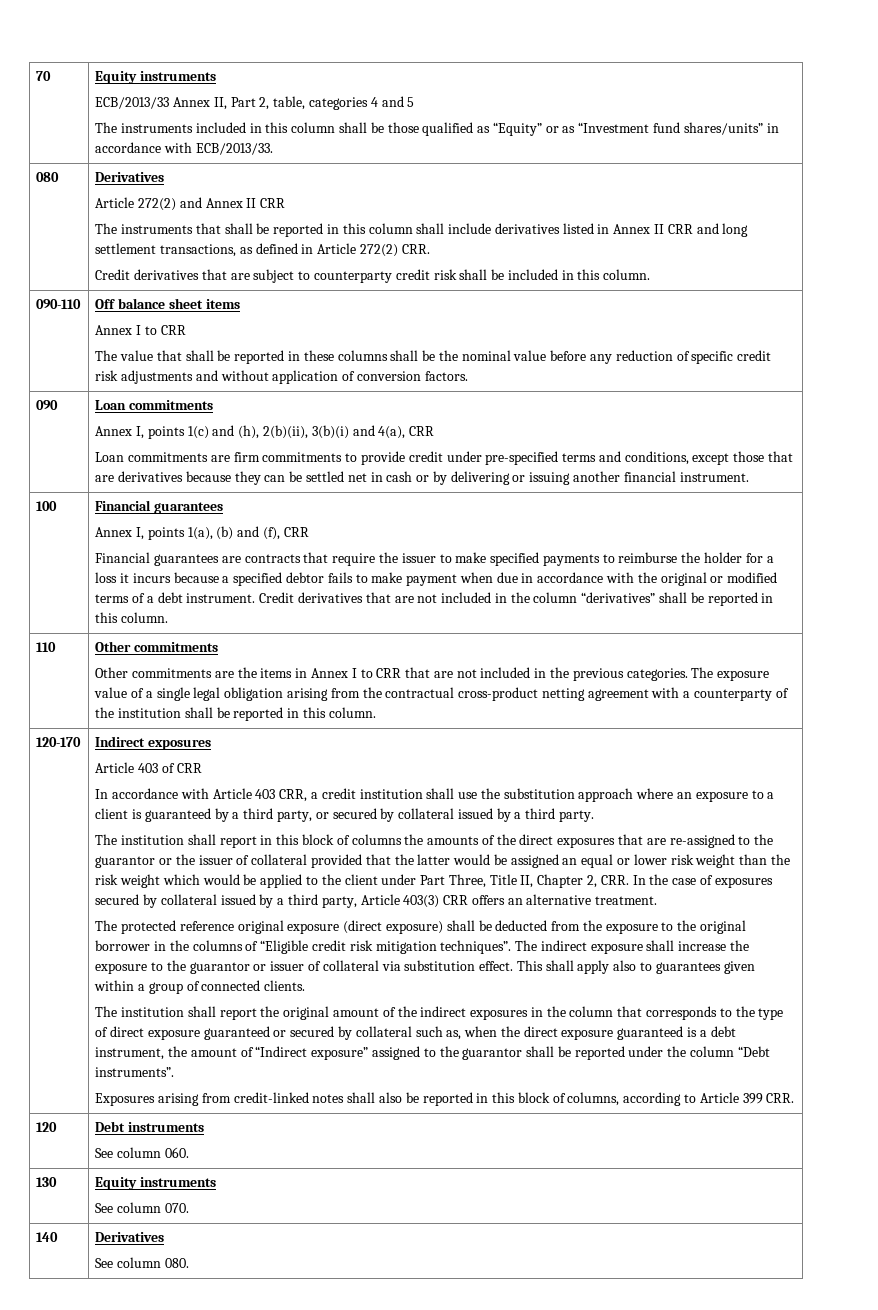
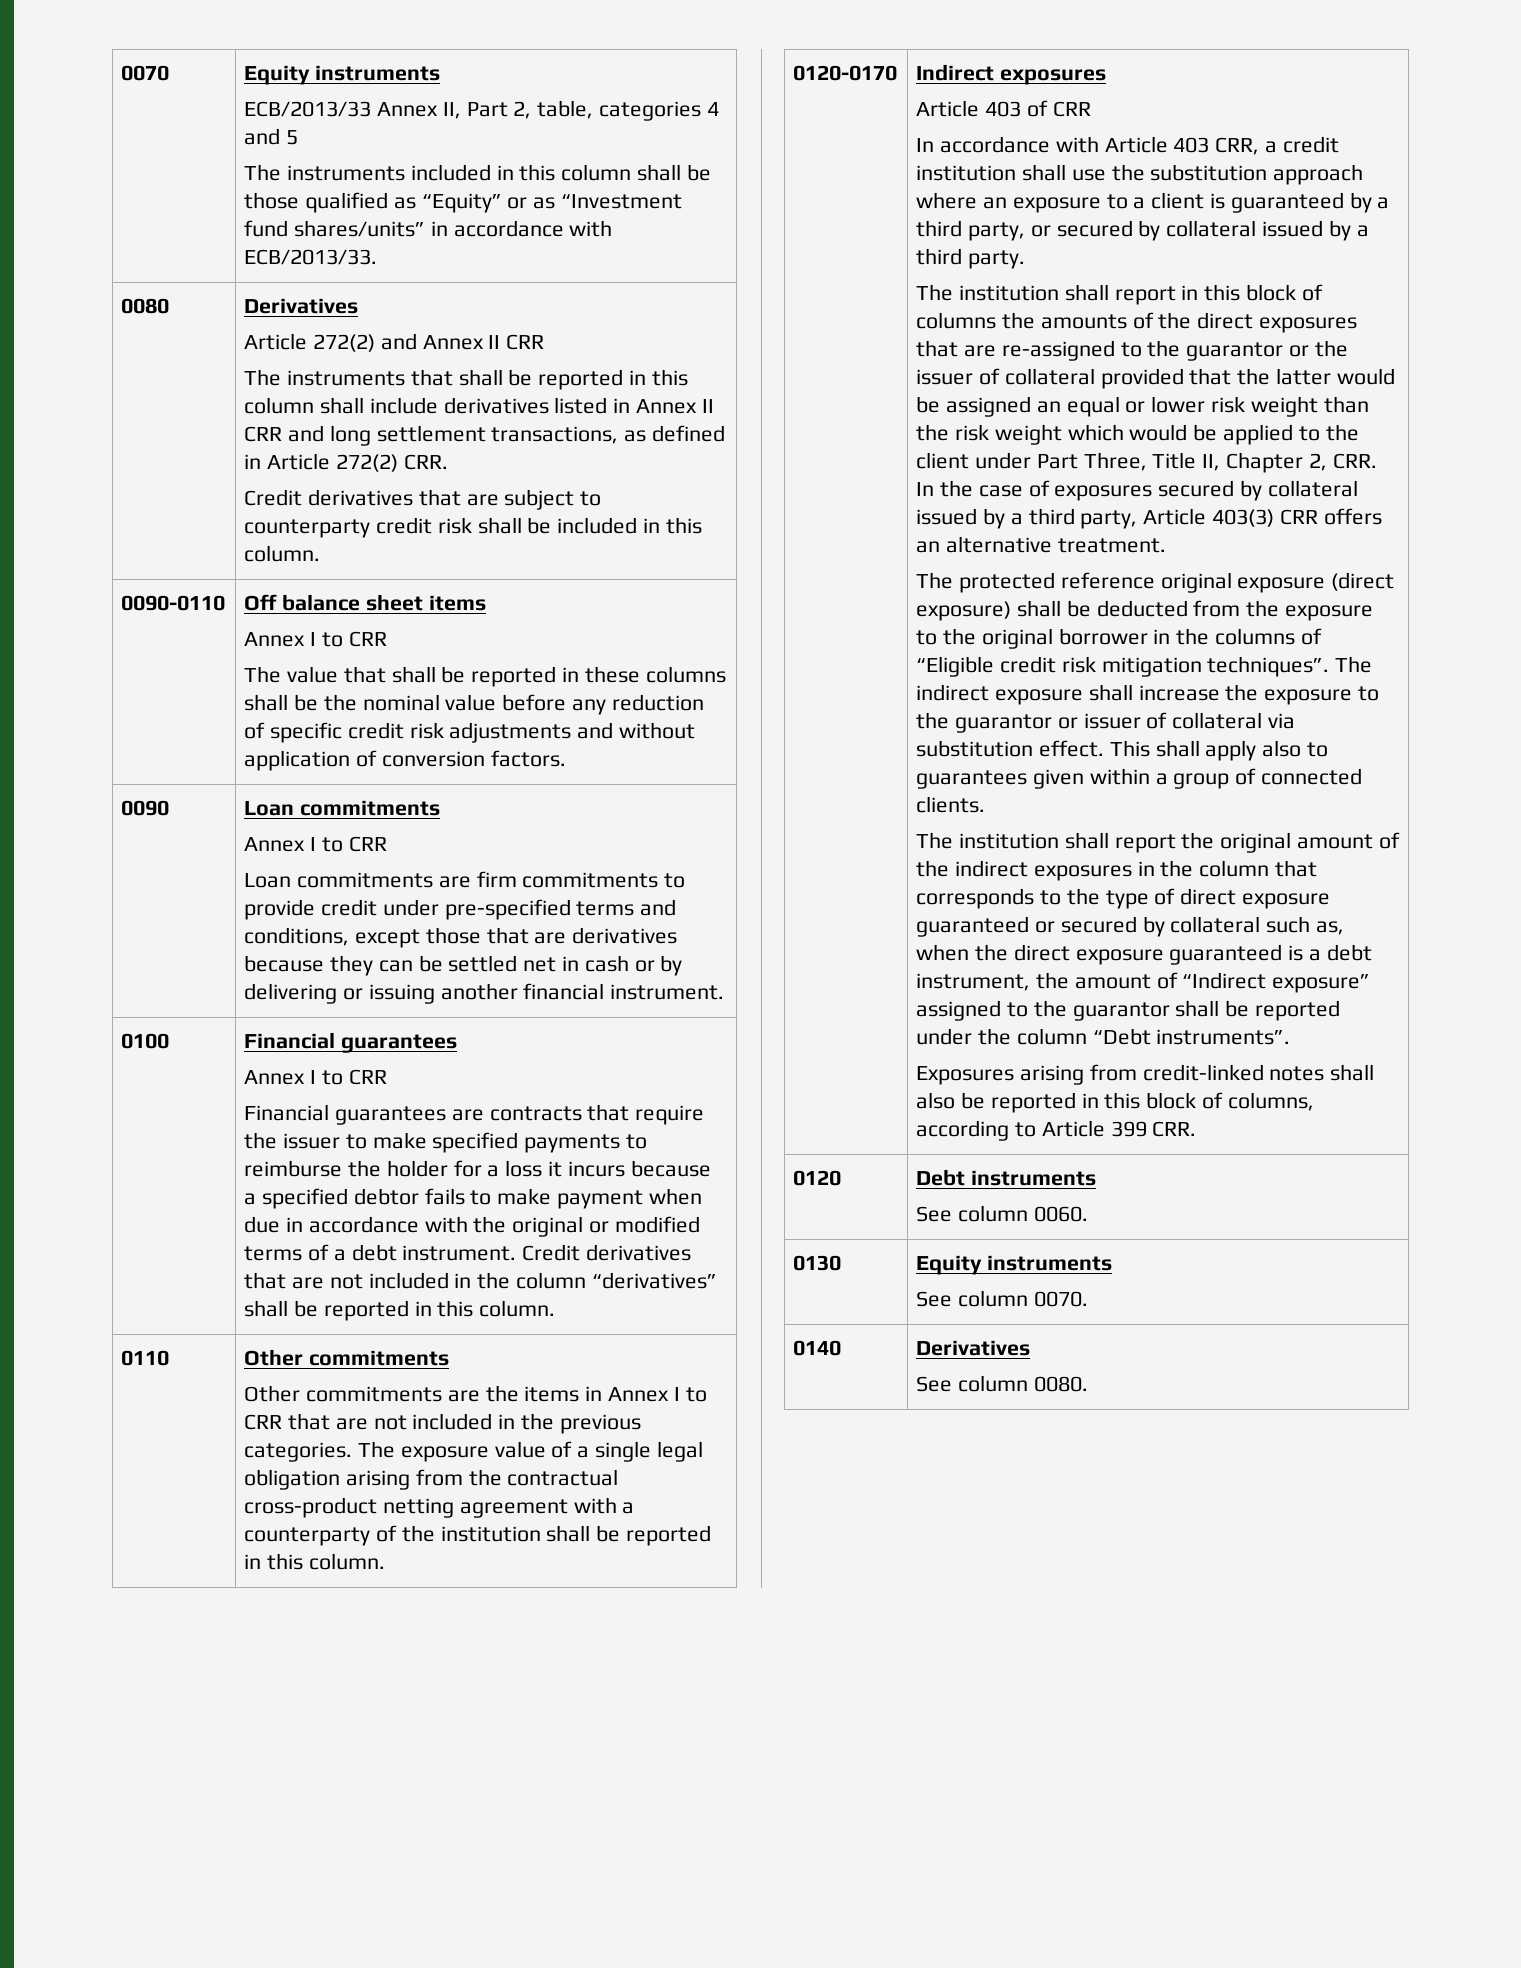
- 70 | Equity instruments
+ 0070 | Equity instruments
- 080
+ 0080
- 090-110 | Off balance sheet items
+ 0090-0110 | Off balance sheet items
- 090 | Loan commitments
- Annex I, points 1(c) and (h), 2(b)(ii), 3(b)(i) and 4(a), CRR
+ 0090 | Loan commitments
+ Annex I to CRR
- 100 | Financial guarantees
- Annex I, points 1(a), (b) and (f), CRR
+ 0100 | Financial guarantees
+ Annex I to CRR
- 110
+ 0110
- 120-170
+ 0120-0170
- 120 | Debt instruments
- See column 060.
- 130 | Equity instruments
- See column 070.
- 140 | Derivatives
- See column 080.
+ 0120 | Debt instruments
+ See column 0060.
+ 0130 | Equity instruments
+ See column 0070.
+ 0140 | Derivatives
+ See column 0080.

